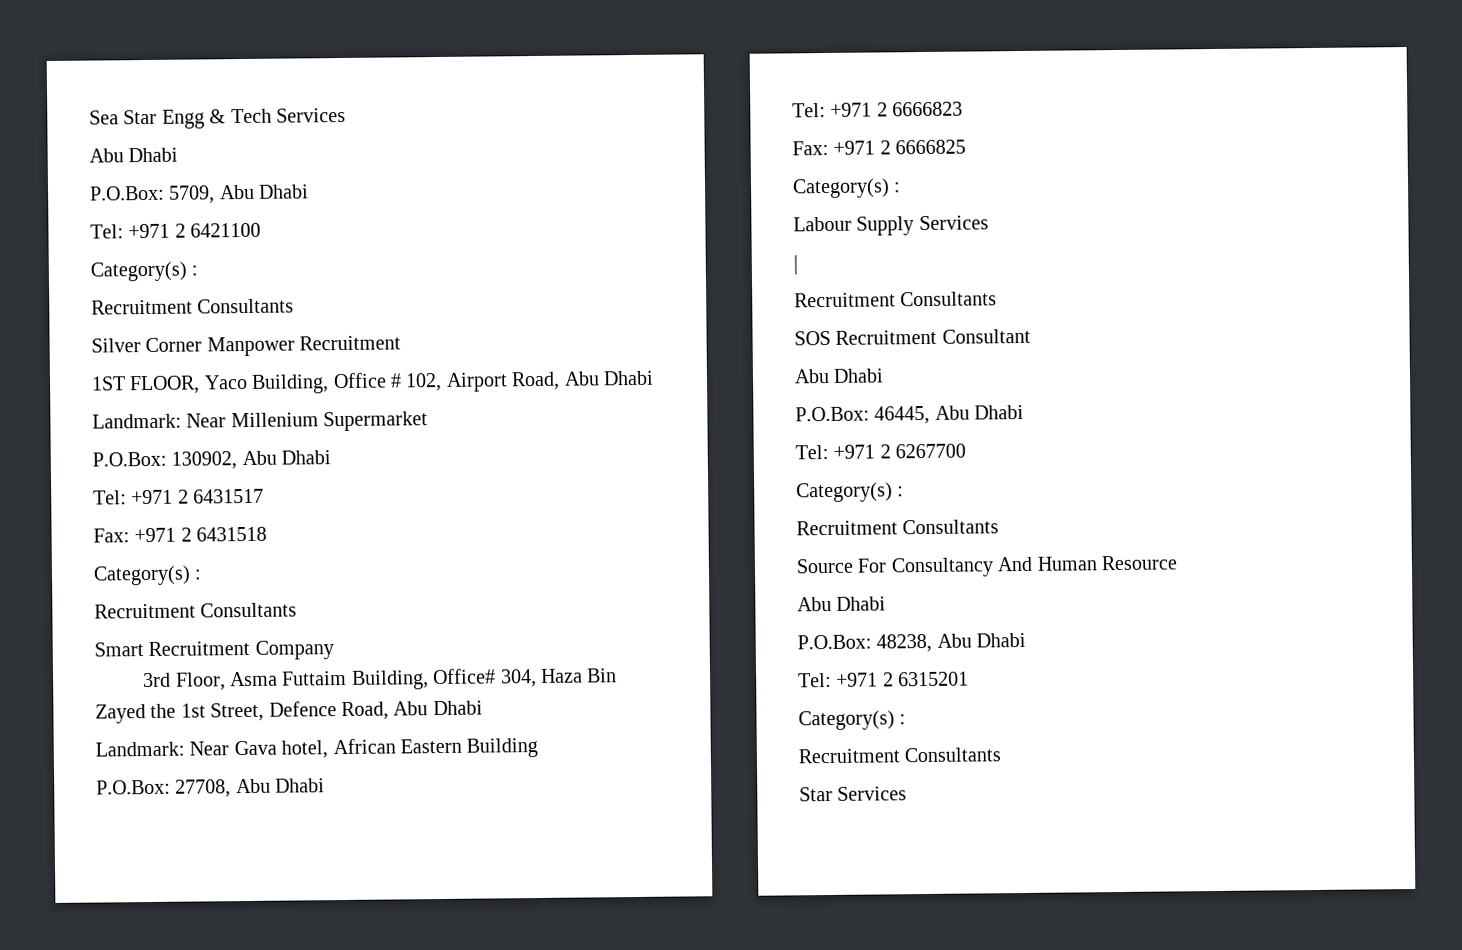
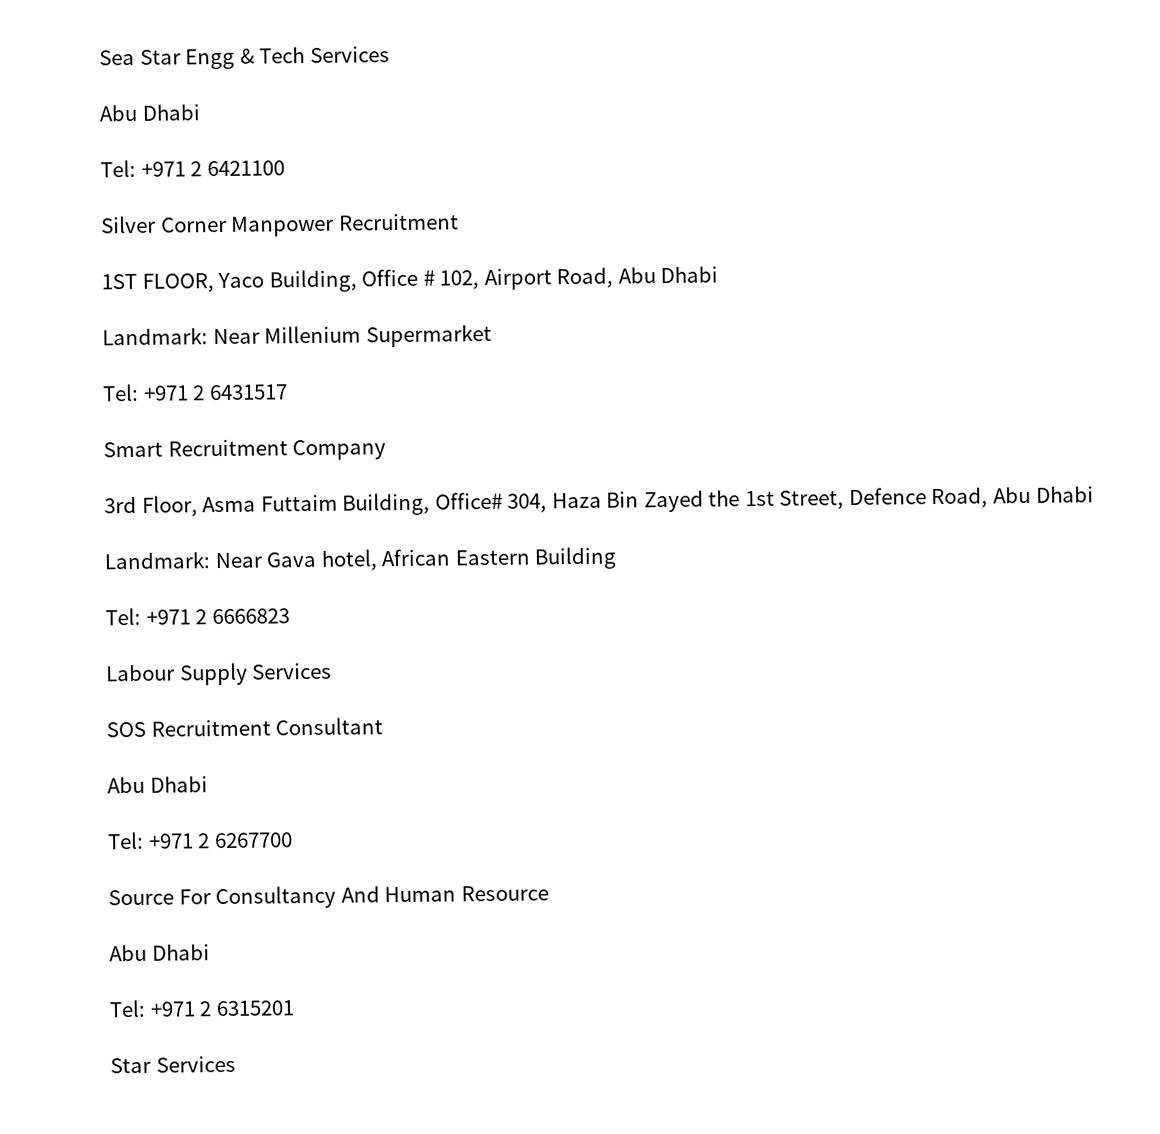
- P.O.Box: 5709, Abu Dhabi
  Tel: +971 2 6421100
- Category(s) :
- Recruitment Consultants
- P.O.Box: 130902, Abu Dhabi
- Fax: +971 2 6431518
- Category(s) :
- Recruitment Consultants
- P.O.Box: 27708, Abu Dhabi
- Fax: +971 2 6666825
- Category(s) :
- |
- Recruitment Consultants
- P.O.Box: 46445, Abu Dhabi
  Tel: +971 2 6267700
- Category(s) :
- Recruitment Consultants
- P.O.Box: 48238, Abu Dhabi
  Tel: +971 2 6315201
- Category(s) :
- Recruitment Consultants

